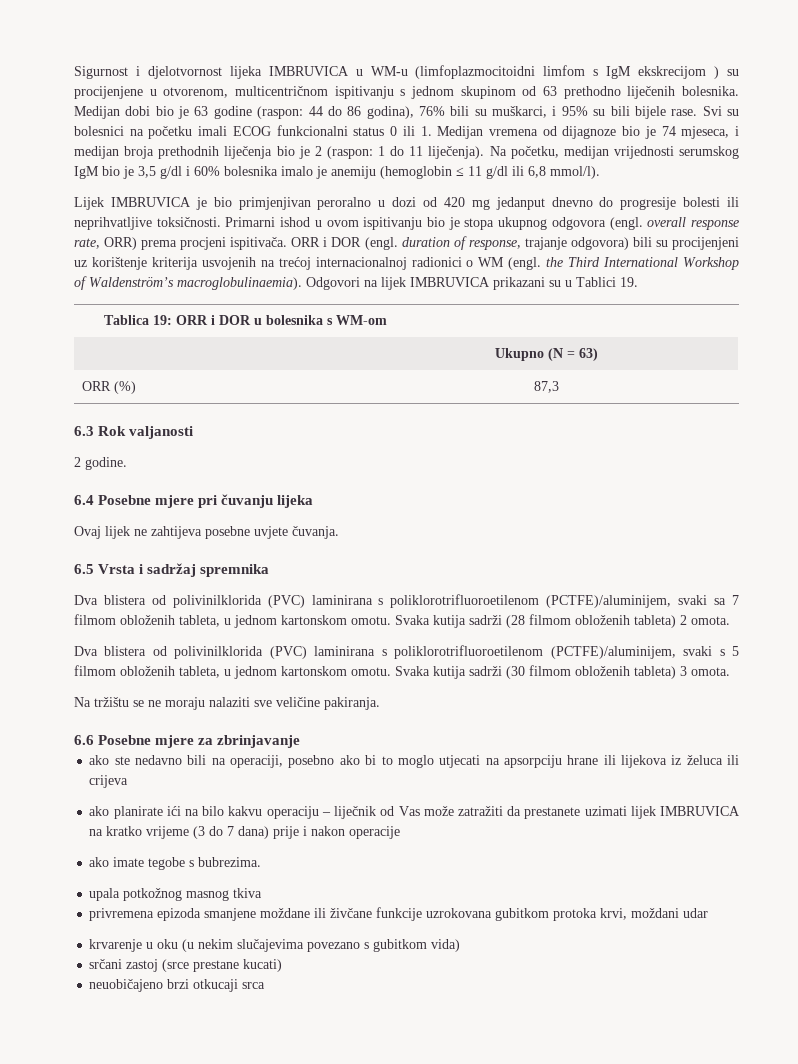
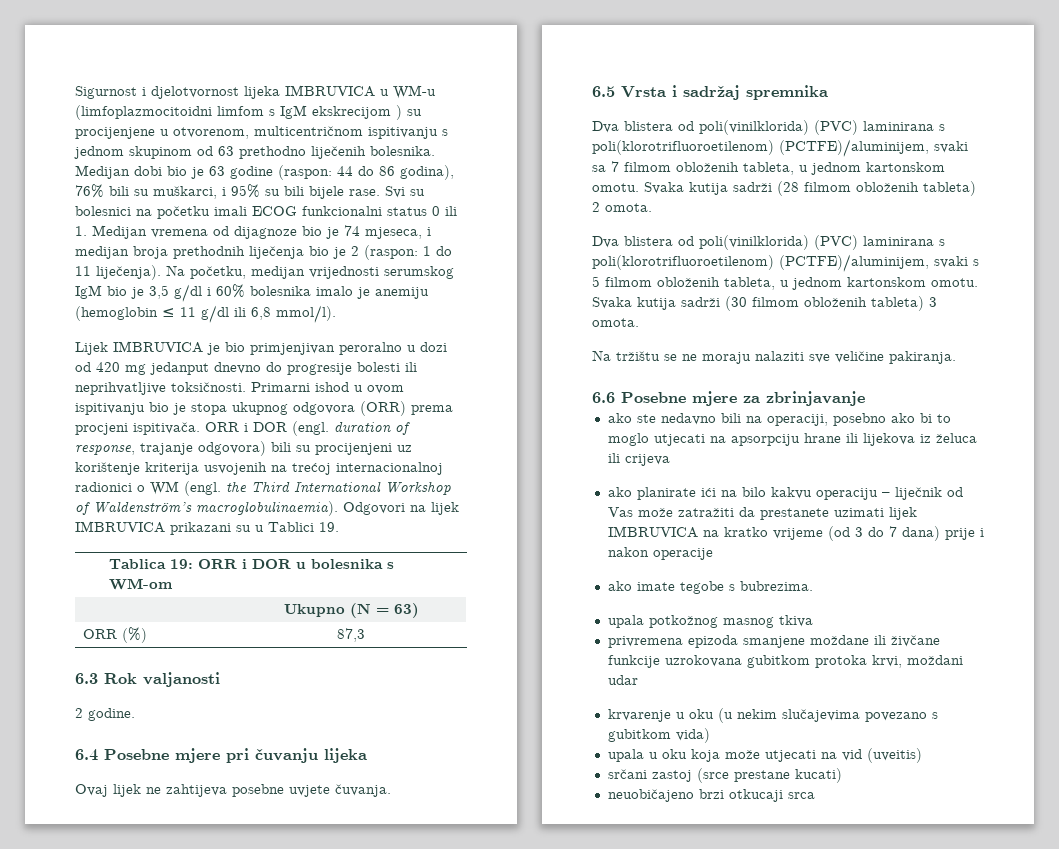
- Primarni ishod u ovom ispitivanju bio je stopa ukupnog odgovora (engl. overall response rate, ORR) prema procjeni ispitivača.
+ Primarni ishod u ovom ispitivanju bio je stopa ukupnog odgovora (ORR) prema procjeni ispitivača.
- Dva blistera od polivinilklorida (PVC) laminirana s poliklorotrifluoroetilenom (PCTFE)/aluminijem, svaki sa 7 filmom obloženih tableta, u jednom kartonskom omotu.
+ Dva blistera od poli(vinilklorida) (PVC) laminirana s poli(klorotrifluoroetilenom) (PCTFE)/aluminijem, svaki sa 7 filmom obloženih tableta, u jednom kartonskom omotu.
- Dva blistera od polivinilklorida (PVC) laminirana s poliklorotrifluoroetilenom (PCTFE)/aluminijem, svaki s 5 filmom obloženih tableta, u jednom kartonskom omotu.
+ Dva blistera od poli(vinilklorida) (PVC) laminirana s poli(klorotrifluoroetilenom) (PCTFE)/aluminijem, svaki s 5 filmom obloženih tableta, u jednom kartonskom omotu.
- ako planirate ići na bilo kakvu operaciju – liječnik od Vas može zatražiti da prestanete uzimati lijek IMBRUVICA na kratko vrijeme (3 do 7 dana) prije i nakon operacije
+ ako planirate ići na bilo kakvu operaciju – liječnik od Vas može zatražiti da prestanete uzimati lijek IMBRUVICA na kratko vrijeme (od 3 do 7 dana) prije i nakon operacije
+ upala u oku koja može utjecati na vid (uveitis)

